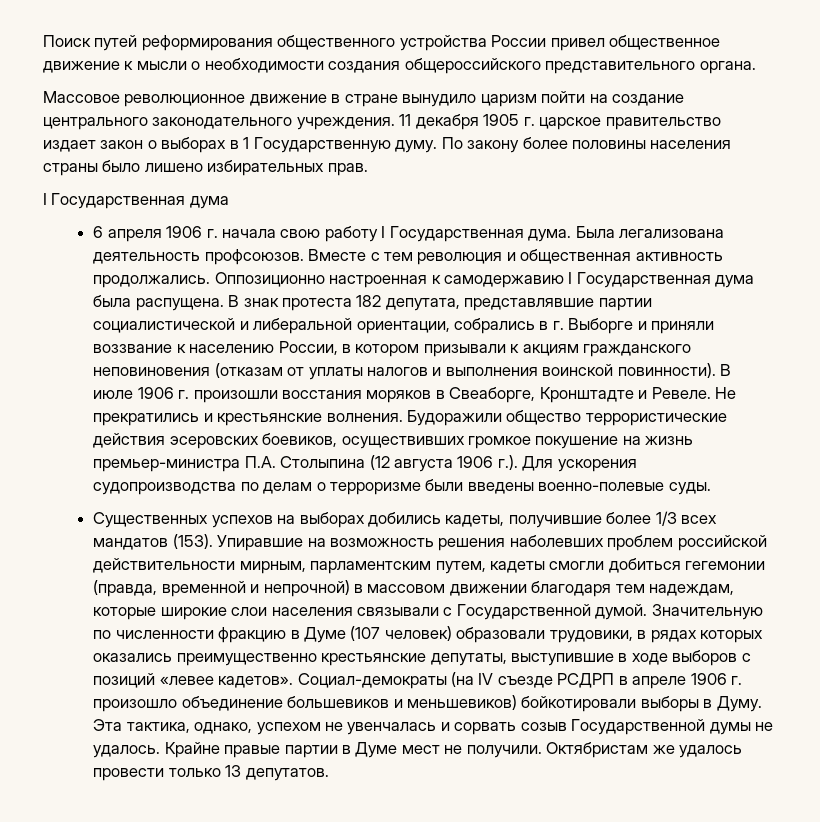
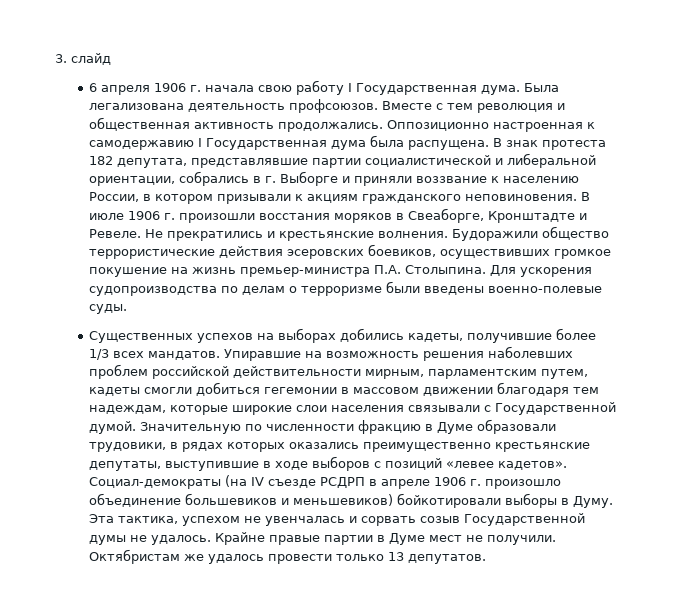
- Поиск путей реформирования общественного устройства России привел общественное движение к мысли о необходимости создания общероссийского представительного органа.
- Массовое революционное движение в стране вынудило царизм пойти на создание центрального законодательного учреждения. 11 декабря 1905 г. царское правительство издает закон о выборах в 1 Государственную думу. По закону более половины населения страны было лишено избирательных прав.
- I Государственная дума
+ 3. слайд
- В знак протеста 182 депутата, представлявшие партии социалистической и либеральной ориентации, собрались в г. Выборге и приняли воззвание к населению России, в котором призывали к акциям гражданского неповиновения (отказам от уплаты налогов и выполнения воинской повинности).
+ В знак протеста 182 депутата, представлявшие партии социалистической и либеральной ориентации, собрались в г. Выборге и приняли воззвание к населению России, в котором призывали к акциям гражданского неповиновения.
- Будоражили общество террористические действия эсеровских боевиков, осуществивших громкое покушение на жизнь премьер-министра П.А. Столыпина (12 августа 1906 г.). Для ускорения судопроизводства по делам о терроризме были введены военно-полевые суды.
+ Будоражили общество террористические действия эсеровских боевиков, осуществивших громкое покушение на жизнь премьер-министра П.А. Столыпина. Для ускорения судопроизводства по делам о терроризме были введены военно-полевые суды.
- Существенных успехов на выборах добились кадеты, получившие более 1/3 всех мандатов (153).
+ Существенных успехов на выборах добились кадеты, получившие более 1/3 всех мандатов.
- Упиравшие на возможность решения наболевших проблем российской действительности мирным, парламентским путем, кадеты смогли добиться гегемонии (правда, временной и непрочной) в массовом движении благодаря тем надеждам, которые широкие слои населения связывали с Государственной думой.
+ Упиравшие на возможность решения наболевших проблем российской действительности мирным, парламентским путем, кадеты смогли добиться гегемонии в массовом движении благодаря тем надеждам, которые широкие слои населения связывали с Государственной думой.
- Значительную по численности фракцию в Думе (107 человек) образовали трудовики, в рядах которых оказались преимущественно крестьянские депутаты, выступившие в ходе выборов с позиций «левее кадетов».
+ Значительную по численности фракцию в Думе образовали трудовики, в рядах которых оказались преимущественно крестьянские депутаты, выступившие в ходе выборов с позиций «левее кадетов».
- Эта тактика, однако, успехом не увенчалась и сорвать созыв Государственной думы не удалось.
+ Эта тактика, успехом не увенчалась и сорвать созыв Государственной думы не удалось.

